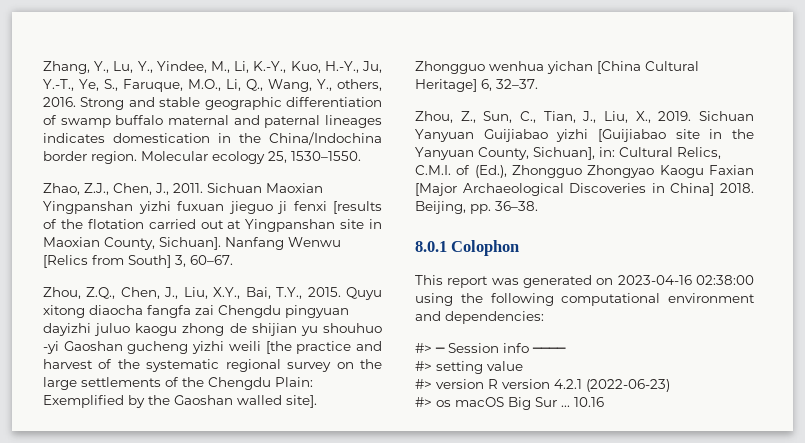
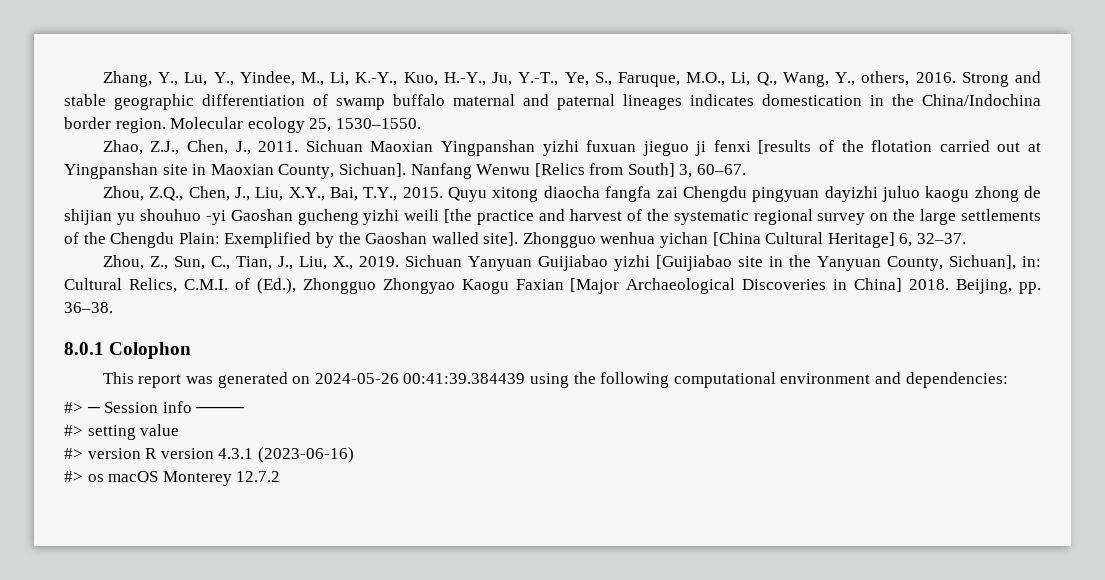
- This report was generated on 2023-04-16 02:38:00 using the following computational environment and dependencies:
+ This report was generated on 2024-05-26 00:41:39.384439 using the following computational environment and dependencies:
- #> version R version 4.2.1 (2022-06-23)
+ #> version R version 4.3.1 (2023-06-16)
- #> os macOS Big Sur ... 10.16
+ #> os macOS Monterey 12.7.2

